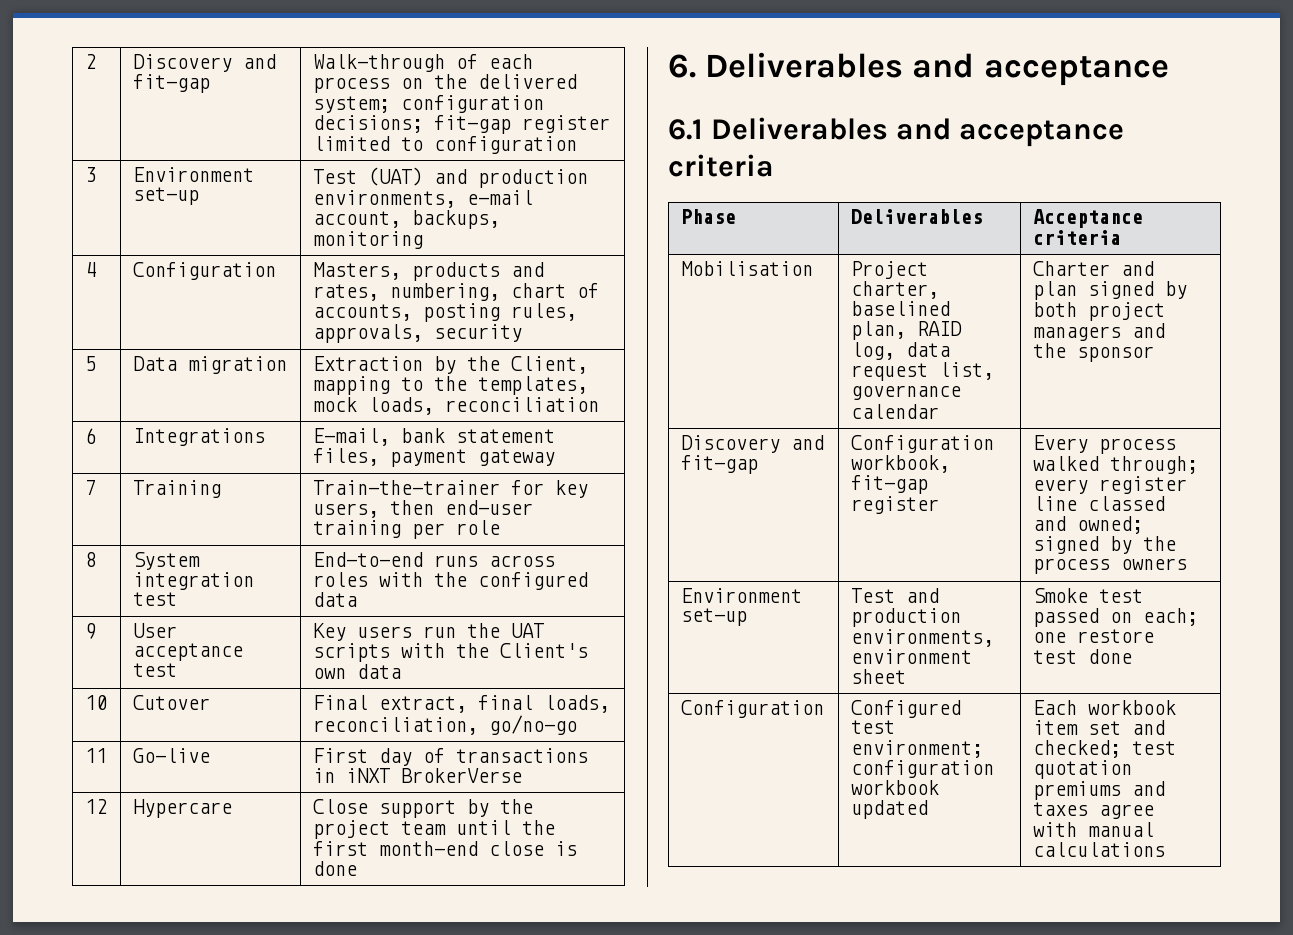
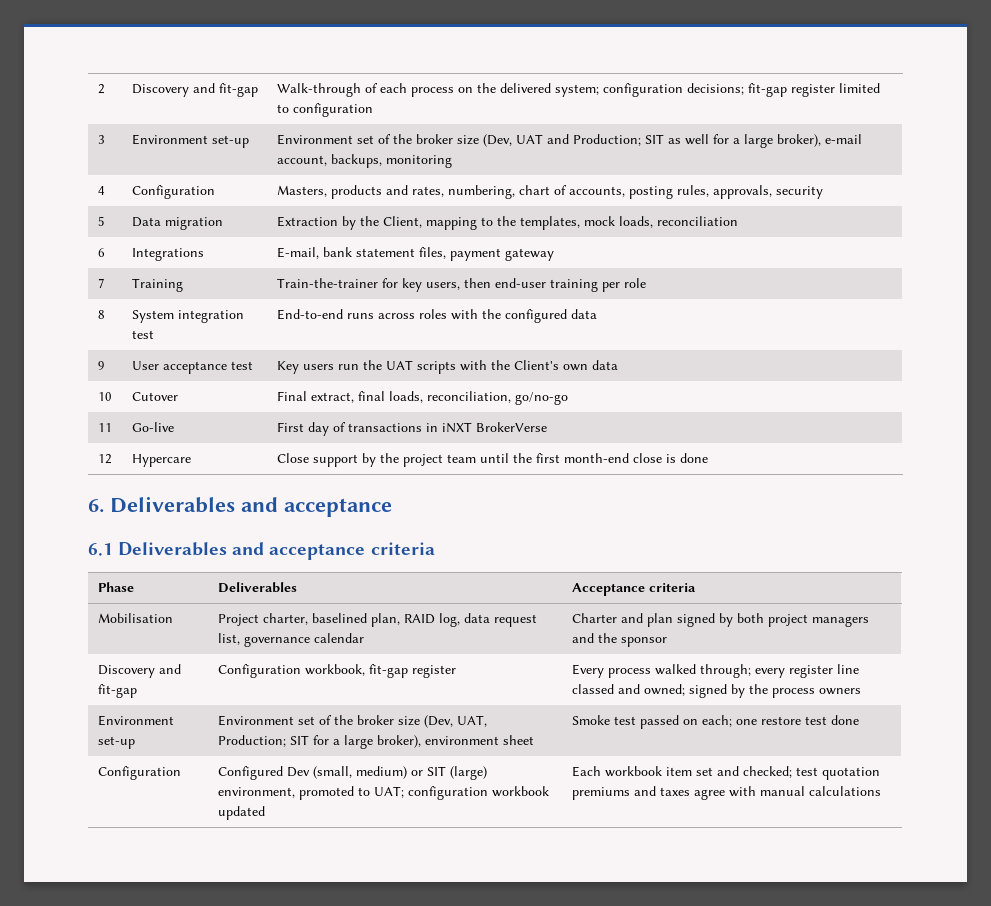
- 3 | Environment set-up | Test (UAT) and production environments, e-mail account, backups, monitoring
+ 3 | Environment set-up | Environment set of the broker size (Dev, UAT and Production; SIT as well for a large broker), e-mail account, backups, monitoring
- Environment set-up | Test and production environments, environment sheet | Smoke test passed on each; one restore test done
+ Environment set-up | Environment set of the broker size (Dev, UAT, Production; SIT for a large broker), environment sheet | Smoke test passed on each; one restore test done
- Configuration | Configured test environment; configuration workbook updated | Each workbook item set and checked; test quotation premiums and taxes agree with manual calculations
+ Configuration | Configured Dev (small, medium) or SIT (large) environment, promoted to UAT; configuration workbook updated | Each workbook item set and checked; test quotation premiums and taxes agree with manual calculations

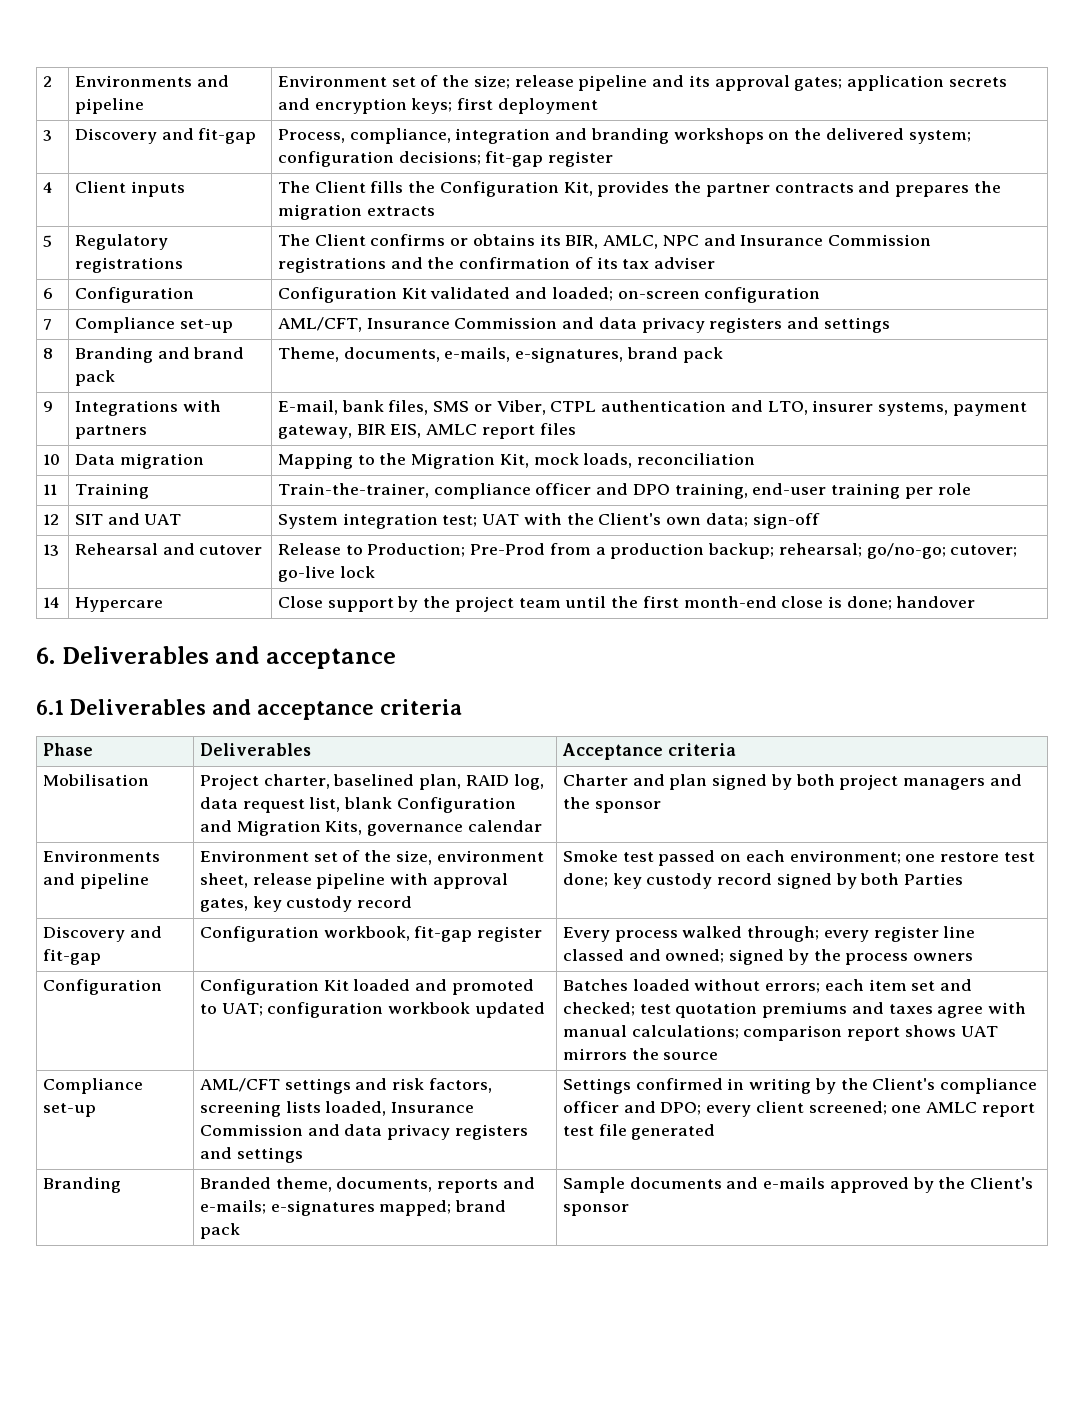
- 2 | Discovery and fit-gap | Walk-through of each process on the delivered system; configuration decisions; fit-gap register limited to configuration
- 3 | Environment set-up | Environment set of the broker size (Dev, UAT and Production; SIT as well for a large broker), e-mail account, backups, monitoring
- 4 | Configuration | Masters, products and rates, numbering, chart of accounts, posting rules, approvals, security
- 5 | Data migration | Extraction by the Client, mapping to the templates, mock loads, reconciliation
- 6 | Integrations | E-mail, bank statement files, payment gateway
- 7 | Training | Train-the-trainer for key users, then end-user training per role
- 8 | System integration test | End-to-end runs across roles with the configured data
- 9 | User acceptance test | Key users run the UAT scripts with the Client's own data
- 10 | Cutover | Final extract, final loads, reconciliation, go/no-go
- 11 | Go-live | First day of transactions in iNXT BrokerVerse
- 12 | Hypercare | Close support by the project team until the first month-end close is done
+ 2 | Environments and pipeline | Environment set of the size; release pipeline and its approval gates; application secrets and encryption keys; first deployment
+ 3 | Discovery and fit-gap | Process, compliance, integration and branding workshops on the delivered system; configuration decisions; fit-gap register
+ 4 | Client inputs | The Client fills the Configuration Kit, provides the partner contracts and prepares the migration extracts
+ 5 | Regulatory registrations | The Client confirms or obtains its BIR, AMLC, NPC and Insurance Commission registrations and the confirmation of its tax adviser
+ 6 | Configuration | Configuration Kit validated and loaded; on-screen configuration
+ 7 | Compliance set-up | AML/CFT, Insurance Commission and data privacy registers and settings
+ 8 | Branding and brand pack | Theme, documents, e-mails, e-signatures, brand pack
+ 9 | Integrations with partners | E-mail, bank files, SMS or Viber, CTPL authentication and LTO, insurer systems, payment gateway, BIR EIS, AMLC report files
+ 10 | Data migration | Mapping to the Migration Kit, mock loads, reconciliation
+ 11 | Training | Train-the-trainer, compliance officer and DPO training, end-user training per role
+ 12 | SIT and UAT | System integration test; UAT with the Client's own data; sign-off
+ 13 | Rehearsal and cutover | Release to Production; Pre-Prod from a production backup; rehearsal; go/no-go; cutover; go-live lock
+ 14 | Hypercare | Close support by the project team until the first month-end close is done; handover
- Mobilisation | Project charter, baselined plan, RAID log, data request list, governance calendar | Charter and plan signed by both project managers and the sponsor
+ Mobilisation | Project charter, baselined plan, RAID log, data request list, blank Configuration and Migration Kits, governance calendar | Charter and plan signed by both project managers and the sponsor
+ Environments and pipeline | Environment set of the size, environment sheet, release pipeline with approval gates, key custody record | Smoke test passed on each environment; one restore test done; key custody record signed by both Parties
- Environment set-up | Environment set of the broker size (Dev, UAT, Production; SIT for a large broker), environment sheet | Smoke test passed on each; one restore test done
- Configuration | Configured Dev (small, medium) or SIT (large) environment, promoted to UAT; configuration workbook updated | Each workbook item set and checked; test quotation premiums and taxes agree with manual calculations
+ Configuration | Configuration Kit loaded and promoted to UAT; configuration workbook updated | Batches loaded without errors; each item set and checked; test quotation premiums and taxes agree with manual calculations; comparison report shows UAT mirrors the source
+ Compliance set-up | AML/CFT settings and risk factors, screening lists loaded, Insurance Commission and data privacy registers and settings | Settings confirmed in writing by the Client's compliance officer and DPO; every client screened; one AMLC report test file generated
+ Branding | Branded theme, documents, reports and e-mails; e-signatures mapped; brand pack | Sample documents and e-mails approved by the Client's sponsor

